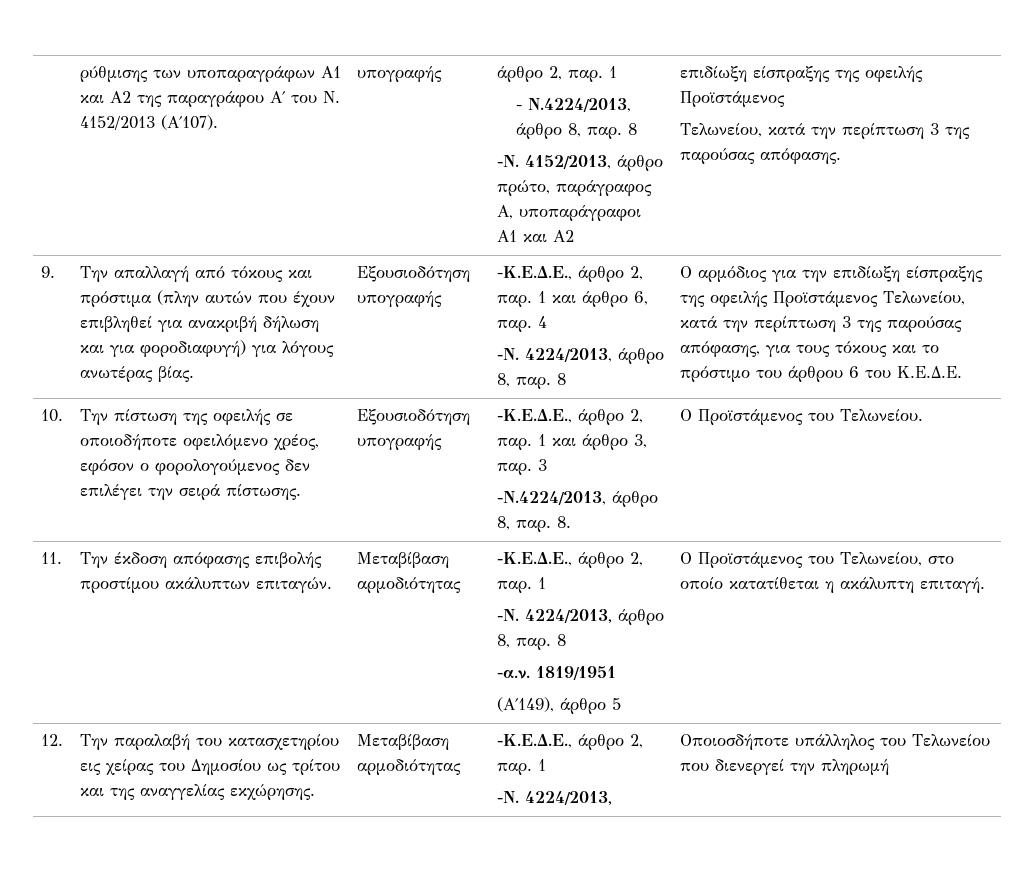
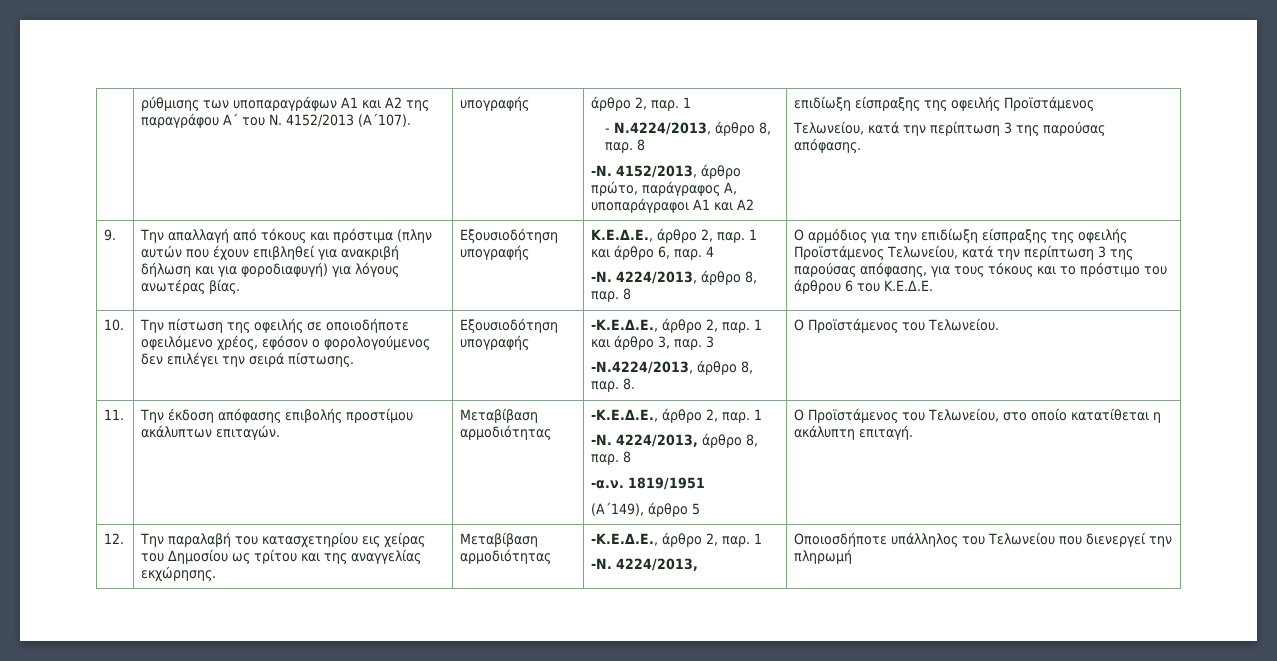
- Την απαλλαγή από τόκους και πρόστιμα (πλην αυτών που έχουν επιβληθεί για ανακριβή δήλωση και για φοροδιαφυγή) για λόγους ανωτέρας βίας. | Εξουσιοδότηση υπογραφής | -Κ.Ε.Δ.Ε., άρθρο 2, παρ.
+ Την απαλλαγή από τόκους και πρόστιμα (πλην αυτών που έχουν επιβληθεί για ανακριβή δήλωση και για φοροδιαφυγή) για λόγους ανωτέρας βίας. | Εξουσιοδότηση υπογραφής | Κ.Ε.Δ.Ε., άρθρο 2, παρ.

